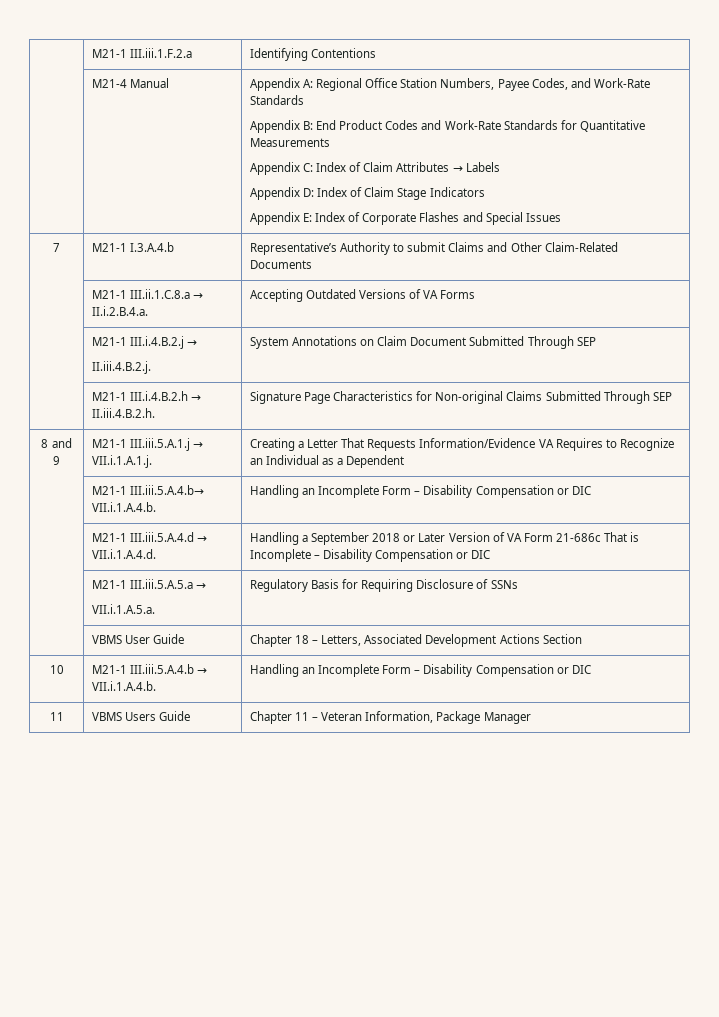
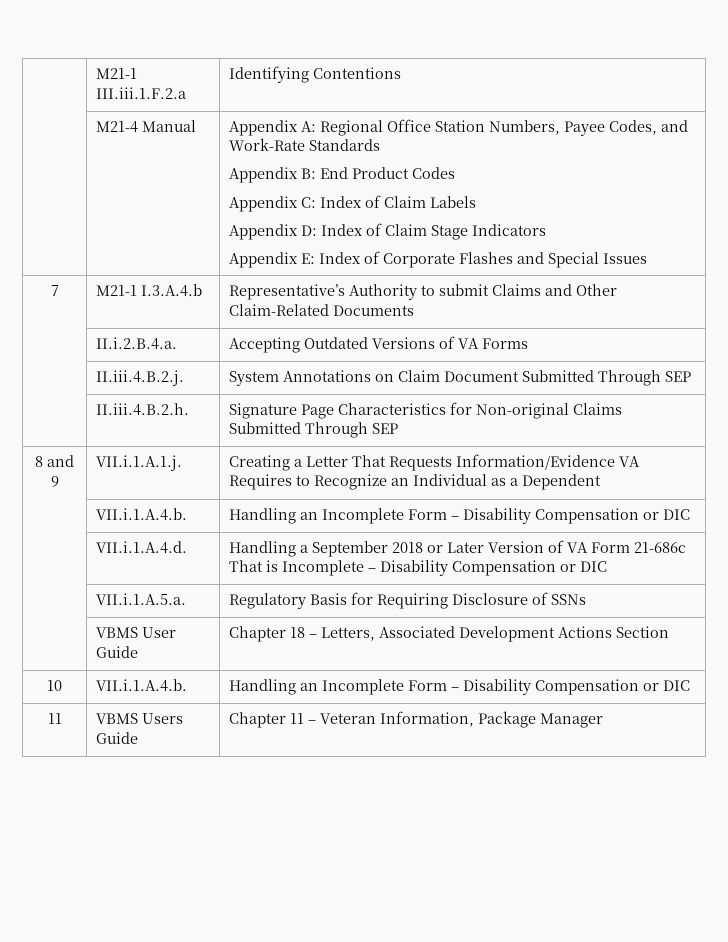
- Appendix B: End Product Codes and Work-Rate Standards for Quantitative Measurements
+ Appendix B: End Product Codes
- Appendix C: Index of Claim Attributes → Labels
+ Appendix C: Index of Claim Labels
- | M21-1 III.ii.1.C.8.a → II.i.2.B.4.a. | Accepting Outdated Versions of VA Forms
+ | II.i.2.B.4.a. | Accepting Outdated Versions of VA Forms
- | M21-1 III.i.4.B.2.j →
- II.iii.4.B.2.j. | System Annotations on Claim Document Submitted Through SEP
+ | II.iii.4.B.2.j. | System Annotations on Claim Document Submitted Through SEP
- | M21-1 III.i.4.B.2.h → II.iii.4.B.2.h. | Signature Page Characteristics for Non-original Claims Submitted Through SEP
+ | II.iii.4.B.2.h. | Signature Page Characteristics for Non-original Claims Submitted Through SEP
- 8 and 9 | M21-1 III.iii.5.A.1.j → VII.i.1.A.1.j. | Creating a Letter That Requests Information/Evidence VA Requires to Recognize an Individual as a Dependent
- | M21-1 III.iii.5.A.4.b→ VII.i.1.A.4.b. | Handling an Incomplete Form – Disability Compensation or DIC
+ 8 and 9 | VII.i.1.A.1.j. | Creating a Letter That Requests Information/Evidence VA Requires to Recognize an Individual as a Dependent
+ | VII.i.1.A.4.b. | Handling an Incomplete Form – Disability Compensation or DIC
- | M21-1 III.iii.5.A.4.d → VII.i.1.A.4.d. | Handling a September 2018 or Later Version of VA Form 21-686c That is Incomplete – Disability Compensation or DIC
+ | VII.i.1.A.4.d. | Handling a September 2018 or Later Version of VA Form 21-686c That is Incomplete – Disability Compensation or DIC
- | M21-1 III.iii.5.A.5.a →
- VII.i.1.A.5.a. | Regulatory Basis for Requiring Disclosure of SSNs
+ | VII.i.1.A.5.a. | Regulatory Basis for Requiring Disclosure of SSNs
- 10 | M21-1 III.iii.5.A.4.b → VII.i.1.A.4.b. | Handling an Incomplete Form – Disability Compensation or DIC
+ 10 | VII.i.1.A.4.b. | Handling an Incomplete Form – Disability Compensation or DIC

